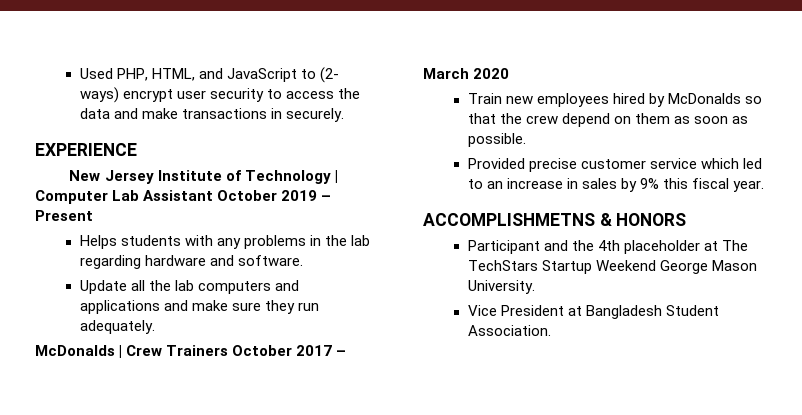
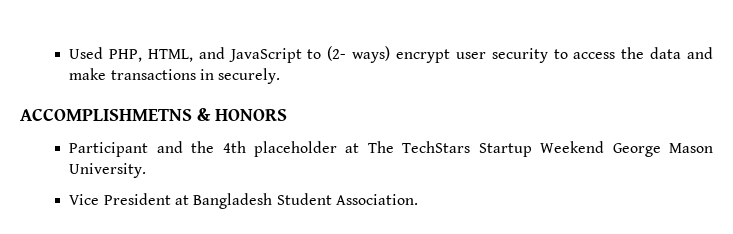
- EXPERIENCE
- New Jersey Institute of Technology | Computer Lab Assistant October 2019 – Present
- Helps students with any problems in the lab regarding hardware and software.
- Update all the lab computers and applications and make sure they run adequately.
- McDonalds | Crew Trainers October 2017 – March 2020
- Train new employees hired by McDonalds so that the crew depend on them as soon as possible.
- Provided precise customer service which led to an increase in sales by 9% this fiscal year.

